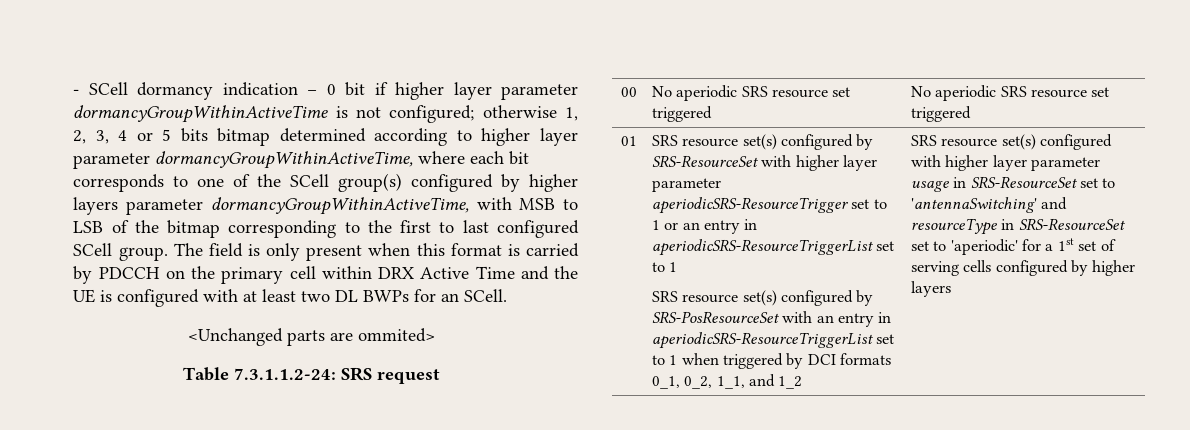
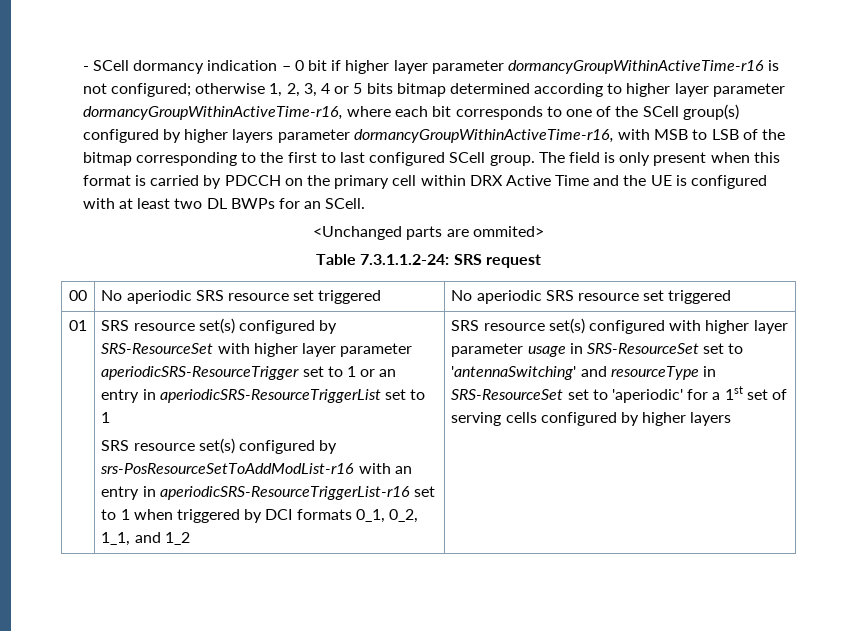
- - SCell dormancy indication – 0 bit if higher layer parameter dormancyGroupWithinActiveTime is not configured; otherwise 1, 2, 3, 4 or 5 bits bitmap determined according to higher layer parameter dormancyGroupWithinActiveTime, where each bit corresponds to one of the SCell group(s) configured by higher layers parameter dormancyGroupWithinActiveTime, with MSB to LSB of the bitmap corresponding to the first to last configured SCell group.
+ - SCell dormancy indication – 0 bit if higher layer parameter dormancyGroupWithinActiveTime-r16 is not configured; otherwise 1, 2, 3, 4 or 5 bits bitmap determined according to higher layer parameter dormancyGroupWithinActiveTime-r16, where each bit corresponds to one of the SCell group(s) configured by higher layers parameter dormancyGroupWithinActiveTime-r16, with MSB to LSB of the bitmap corresponding to the first to last configured SCell group.
- SRS resource set(s) configured by SRS-PosResourceSet with an entry in aperiodicSRS-ResourceTriggerList set to 1 when triggered by DCI formats 0_1, 0_2, 1_1, and 1_2
+ SRS resource set(s) configured by srs-PosResourceSetToAddModList-r16 with an entry in aperiodicSRS-ResourceTriggerList-r16 set to 1 when triggered by DCI formats 0_1, 0_2, 1_1, and 1_2

